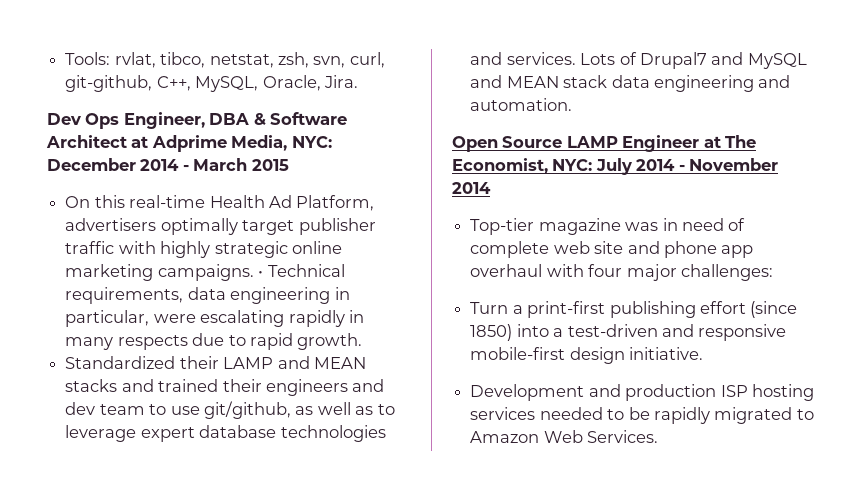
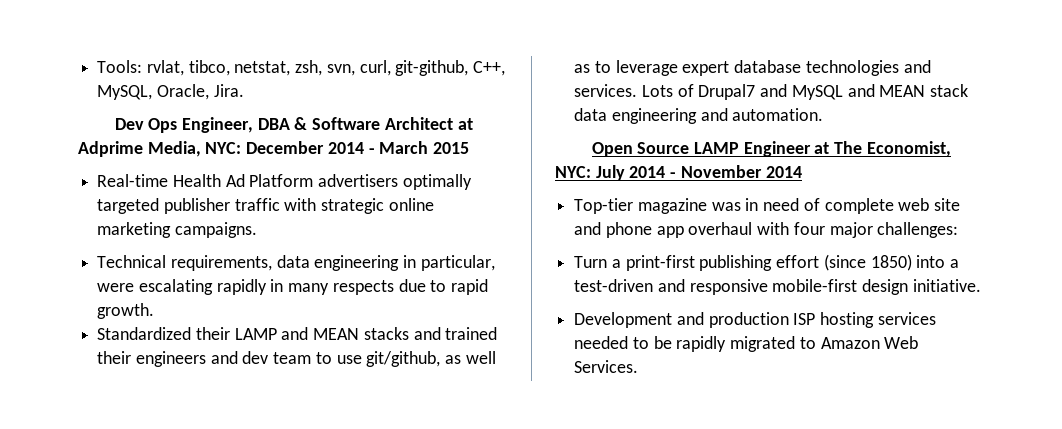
- On this real-time Health Ad Platform, advertisers optimally target publisher traffic with highly strategic online marketing campaigns. • Technical requirements, data engineering in particular, were escalating rapidly in many respects due to rapid growth.
+ Real-time Health Ad Platform advertisers optimally targeted publisher traffic with strategic online marketing campaigns.
+ Technical requirements, data engineering in particular, were escalating rapidly in many respects due to rapid growth.

